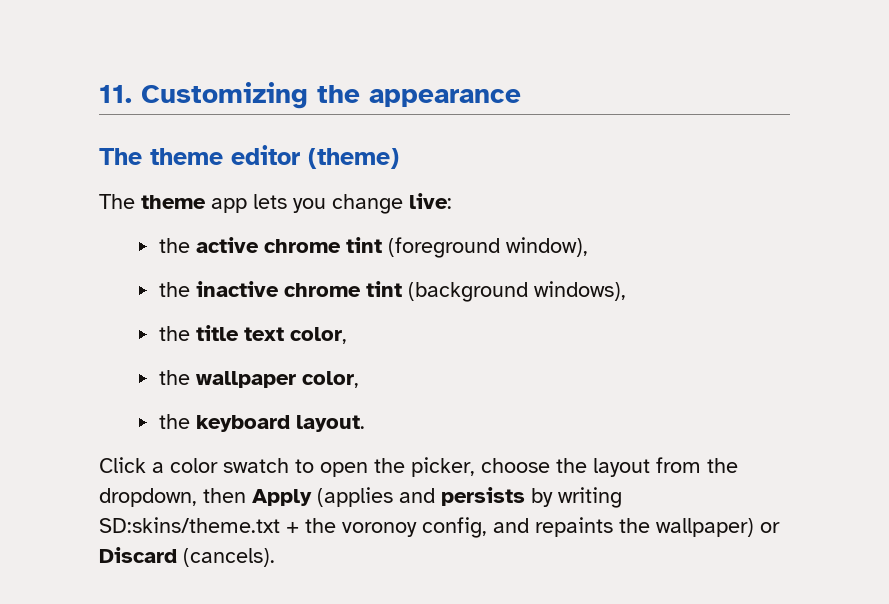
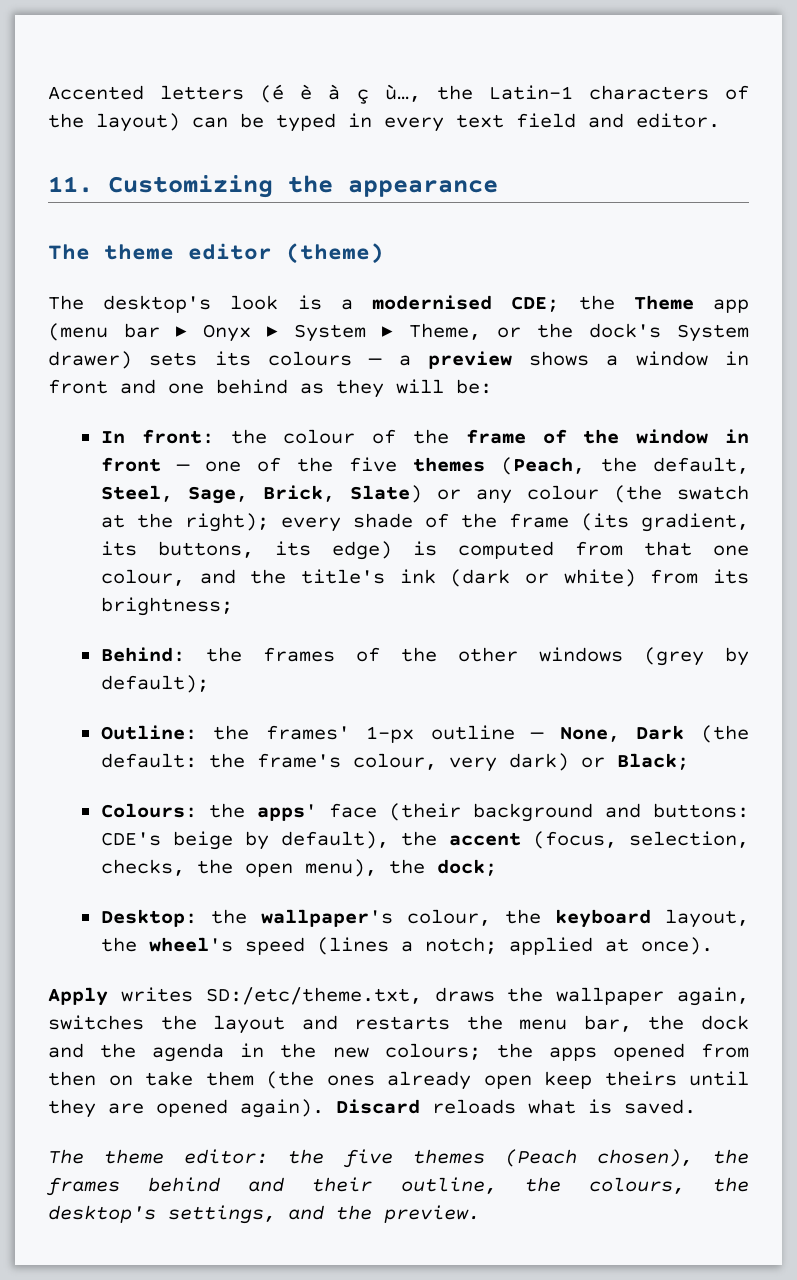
+ Accented letters (é è à ç ù…, the Latin-1 characters of the layout) can be typed in every text field and editor.
- The theme app lets you change live:
- the active chrome tint (foreground window),
- the inactive chrome tint (background windows),
- the title text color,
- the wallpaper color,
- the keyboard layout.
- Click a color swatch to open the picker, choose the layout from the dropdown, then Apply (applies and persists by writing SD:skins/theme.txt + the voronoy config, and repaints the wallpaper) or Discard (cancels).
+ The desktop's look is a modernised CDE; the Theme app (menu bar ▸ Onyx ▸ System ▸ Theme, or the dock's System drawer) sets its colours — a preview shows a window in front and one behind as they will be:
+ In front: the colour of the frame of the window in front — one of the five themes (Peach, the default, Steel, Sage, Brick, Slate) or any colour (the swatch at the right); every shade of the frame (its gradient, its buttons, its edge) is computed from that one colour, and the title's ink (dark or white) from its brightness;
+ Behind: the frames of the other windows (grey by default);
+ Outline: the frames' 1-px outline — None, Dark (the default: the frame's colour, very dark) or Black;
+ Colours: the apps' face (their background and buttons: CDE's beige by default), the accent (focus, selection, checks, the open menu), the dock;
+ Desktop: the wallpaper's colour, the keyboard layout, the wheel's speed (lines a notch; applied at once).
+ Apply writes SD:/etc/theme.txt, draws the wallpaper again, switches the layout and restarts the menu bar, the dock and the agenda in the new colours; the apps opened from then on take them (the ones already open keep theirs until they are opened again). Discard reloads what is saved.
+ The theme editor: the five themes (Peach chosen), the frames behind and their outline, the colours, the desktop's settings, and the preview.

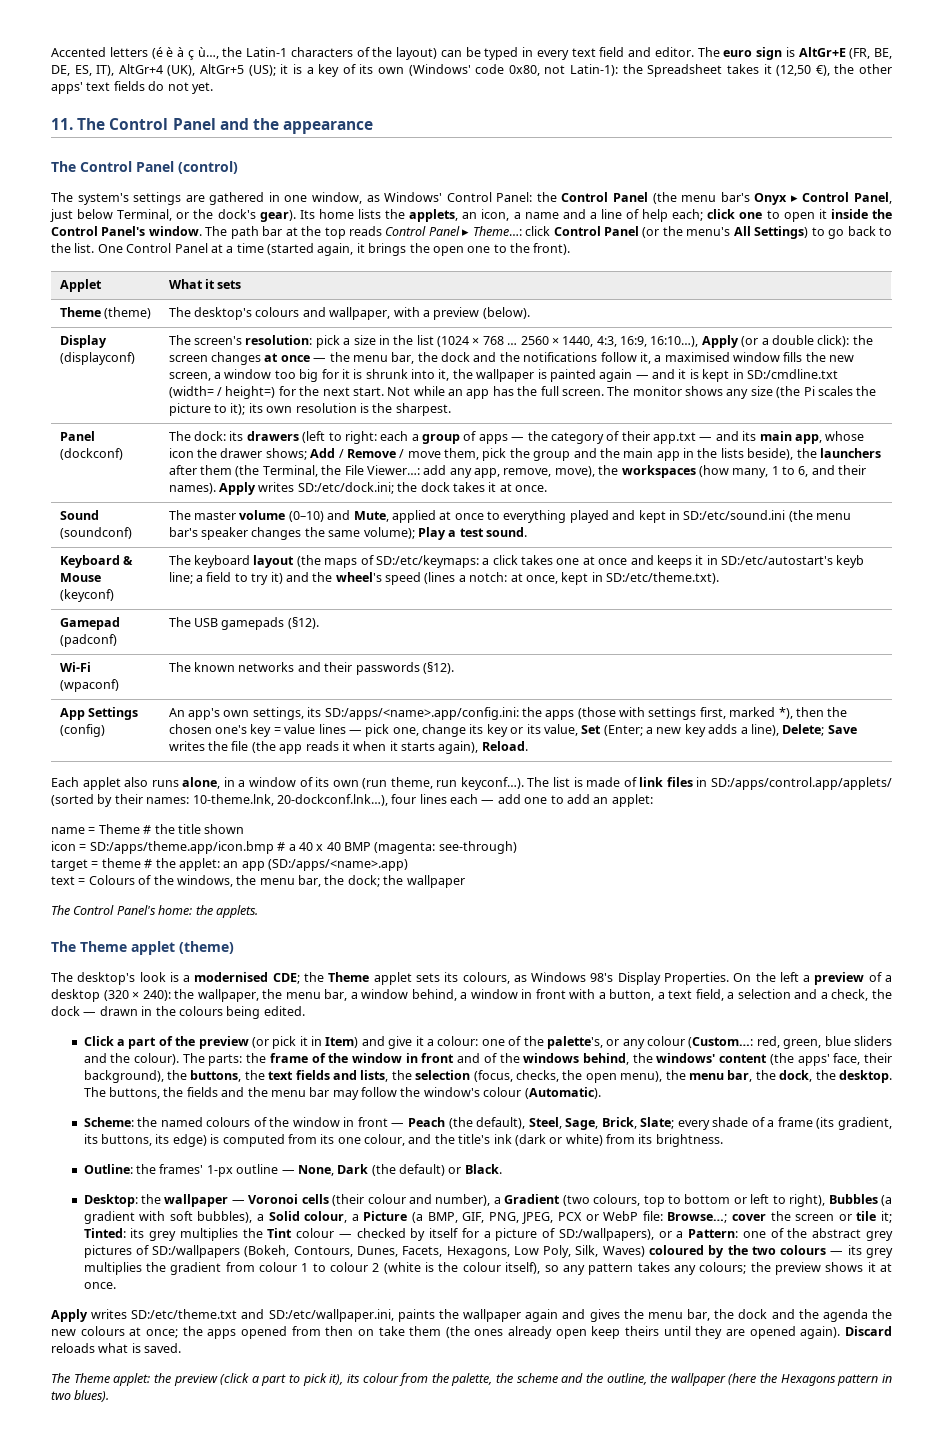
- Accented letters (é è à ç ù…, the Latin-1 characters of the layout) can be typed in every text field and editor.
- 11. Customizing the appearance
- The theme editor (theme)
+ Accented letters (é è à ç ù…, the Latin-1 characters of the layout) can be typed in every text field and editor. The euro sign is AltGr+E (FR, BE, DE, ES, IT), AltGr+4 (UK), AltGr+5 (US); it is a key of its own (Windows' code 0x80, not Latin-1): the Spreadsheet takes it (12,50 €), the other apps' text fields do not yet.
+ 11. The Control Panel and the appearance
+ The Control Panel (control)
+ The system's settings are gathered in one window, as Windows' Control Panel: the Control Panel (the menu bar's Onyx ▸ Control Panel, just below Terminal, or the dock's gear). Its home lists the applets, an icon, a name and a line of help each; click one to open it inside the Control Panel's window. The path bar at the top reads Control Panel ▸ Theme…: click Control Panel (or the menu's All Settings) to go back to the list. One Control Panel at a time (started again, it brings the open one to the front).
+ Applet | What it sets
+ Theme (theme) | The desktop's colours and wallpaper, with a preview (below).
+ Display (displayconf) | The screen's resolution: pick a size in the list (1024 × 768 … 2560 × 1440, 4:3, 16:9, 16:10…), Apply (or a double click): the screen changes at once — the menu bar, the dock and the notifications follow it, a maximised window fills the new screen, a window too big for it is shrunk into it, the wallpaper is painted again — and it is kept in SD:/cmdline.txt (width= / height=) for the next start. Not while an app has the full screen. The monitor shows any size (the Pi scales the picture to it); its own resolution is the sharpest.
+ Panel (dockconf) | The dock: its drawers (left to right: each a group of apps — the category of their app.txt — and its main app, whose icon the drawer shows; Add / Remove / move them, pick the group and the main app in the lists beside), the launchers after them (the Terminal, the File Viewer…: add any app, remove, move), the workspaces (how many, 1 to 6, and their names). Apply writes SD:/etc/dock.ini; the dock takes it at once.
+ Sound (soundconf) | The master volume (0–10) and Mute, applied at once to everything played and kept in SD:/etc/sound.ini (the menu bar's speaker changes the same volume); Play a test sound.
+ Keyboard & Mouse (keyconf) | The keyboard layout (the maps of SD:/etc/keymaps: a click takes one at once and keeps it in SD:/etc/autostart's keyb line; a field to try it) and the wheel's speed (lines a notch: at once, kept in SD:/etc/theme.txt).
+ Gamepad (padconf) | The USB gamepads (§12).
+ Wi-Fi (wpaconf) | The known networks and their passwords (§12).
+ App Settings (config) | An app's own settings, its SD:/apps/<name>.app/config.ini: the apps (those with settings first, marked *), then the chosen one's key = value lines — pick one, change its key or its value, Set (Enter; a new key adds a line), Delete; Save writes the file (the app reads it when it starts again), Reload.
+ Each applet also runs alone, in a window of its own (run theme, run keyconf…). The list is made of link files in SD:/apps/control.app/applets/ (sorted by their names: 10-theme.lnk, 20-dockconf.lnk…), four lines each — add one to add an applet:
+ name = Theme # the title shown
+ icon = SD:/apps/theme.app/icon.bmp # a 40 x 40 BMP (magenta: see-through)
+ target = theme # the applet: an app (SD:/apps/<name>.app)
+ text = Colours of the windows, the menu bar, the dock; the wallpaper
+ The Control Panel's home: the applets.
+ The Theme applet (theme)
- The desktop's look is a modernised CDE; the Theme app (menu bar ▸ Onyx ▸ System ▸ Theme, or the dock's System drawer) sets its colours — a preview shows a window in front and one behind as they will be:
- In front: the colour of the frame of the window in front — one of the five themes (Peach, the default, Steel, Sage, Brick, Slate) or any colour (the swatch at the right); every shade of the frame (its gradient, its buttons, its edge) is computed from that one colour, and the title's ink (dark or white) from its brightness;
- Behind: the frames of the other windows (grey by default);
+ The desktop's look is a modernised CDE; the Theme applet sets its colours, as Windows 98's Display Properties. On the left a preview of a desktop (320 × 240): the wallpaper, the menu bar, a window behind, a window in front with a button, a text field, a selection and a check, the dock — drawn in the colours being edited.
+ Click a part of the preview (or pick it in Item) and give it a colour: one of the palette's, or any colour (Custom…: red, green, blue sliders and the colour). The parts: the frame of the window in front and of the windows behind, the windows' content (the apps' face, their background), the buttons, the text fields and lists, the selection (focus, checks, the open menu), the menu bar, the dock, the desktop. The buttons, the fields and the menu bar may follow the window's colour (Automatic).
+ Scheme: the named colours of the window in front — Peach (the default), Steel, Sage, Brick, Slate; every shade of a frame (its gradient, its buttons, its edge) is computed from its one colour, and the title's ink (dark or white) from its brightness.
- Outline: the frames' 1-px outline — None, Dark (the default: the frame's colour, very dark) or Black;
- Colours: the apps' face (their background and buttons: CDE's beige by default), the accent (focus, selection, checks, the open menu), the dock;
- Desktop: the wallpaper's colour, the keyboard layout, the wheel's speed (lines a notch; applied at once).
- Apply writes SD:/etc/theme.txt, draws the wallpaper again, switches the layout and restarts the menu bar, the dock and the agenda in the new colours; the apps opened from then on take them (the ones already open keep theirs until they are opened again).
+ Outline: the frames' 1-px outline — None, Dark (the default) or Black.
+ Desktop: the wallpaper — Voronoi cells (their colour and number), a Gradient (two colours, top to bottom or left to right), Bubbles (a gradient with soft bubbles), a Solid colour, a Picture (a BMP, GIF, PNG, JPEG, PCX or WebP file: Browse…; cover the screen or tile it; Tinted: its grey multiplies the Tint colour — checked by itself for a picture of SD:/wallpapers), or a Pattern: one of the abstract grey pictures of SD:/wallpapers (Bokeh, Contours, Dunes, Facets, Hexagons, Low Poly, Silk, Waves) coloured by the two colours — its grey multiplies the gradient from colour 1 to colour 2 (white is the colour itself), so any pattern takes any colours; the preview shows it at once.
+ Apply writes SD:/etc/theme.txt and SD:/etc/wallpaper.ini, paints the wallpaper again and gives the menu bar, the dock and the agenda the new colours at once; the apps opened from then on take them (the ones already open keep theirs until they are opened again).
- The theme editor: the five themes (Peach chosen), the frames behind and their outline, the colours, the desktop's settings, and the preview.
+ The Theme applet: the preview (click a part to pick it), its colour from the palette, the scheme and the outline, the wallpaper (here the Hexagons pattern in two blues).

